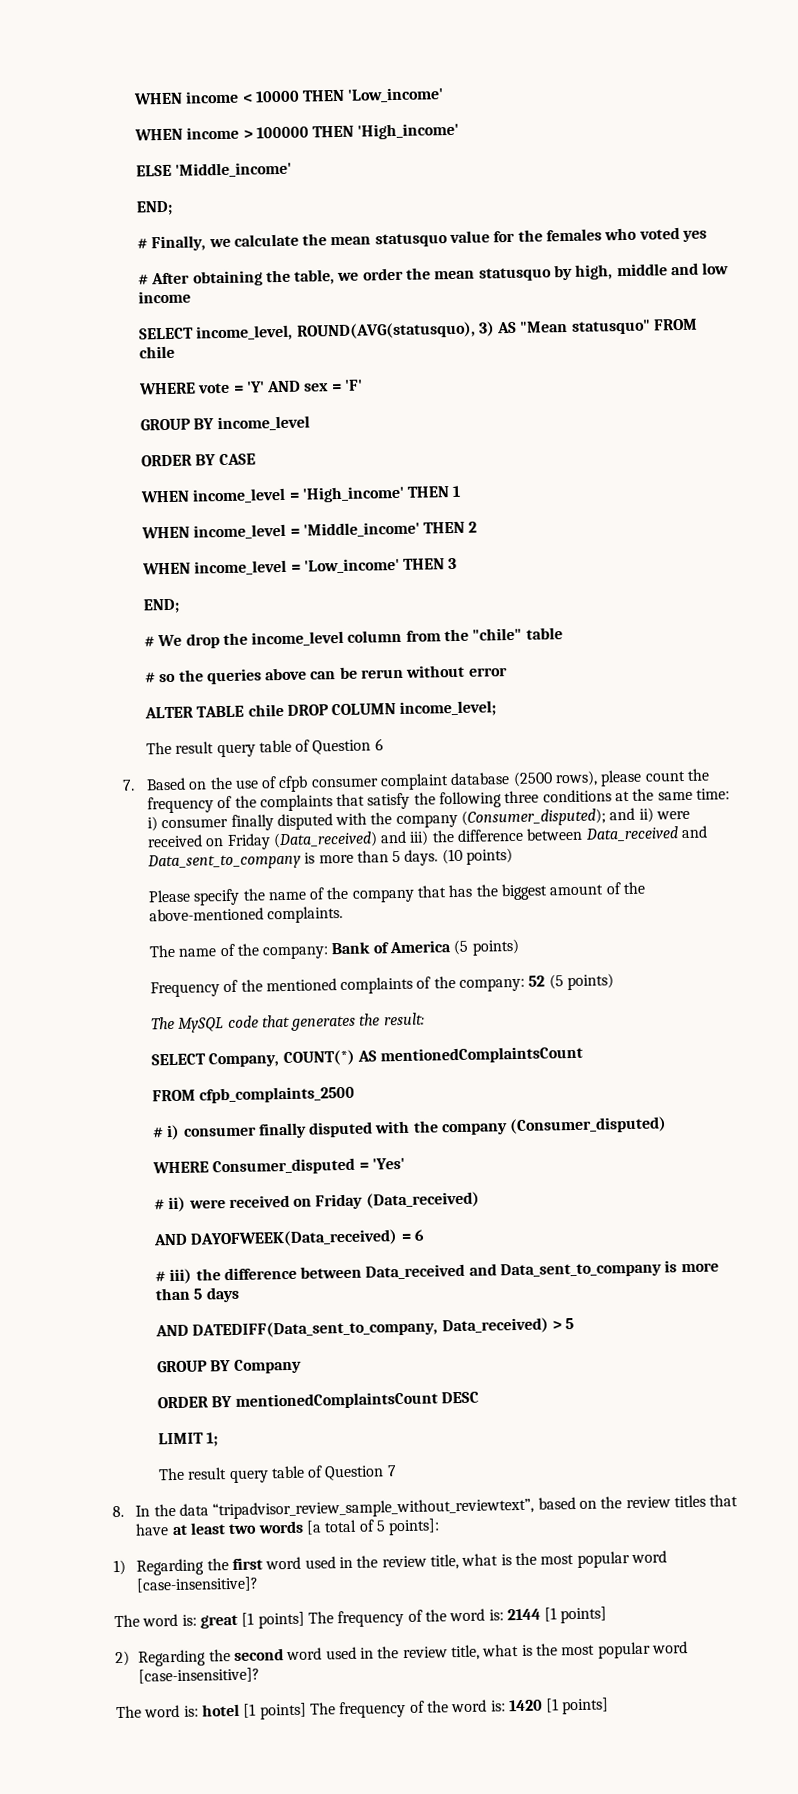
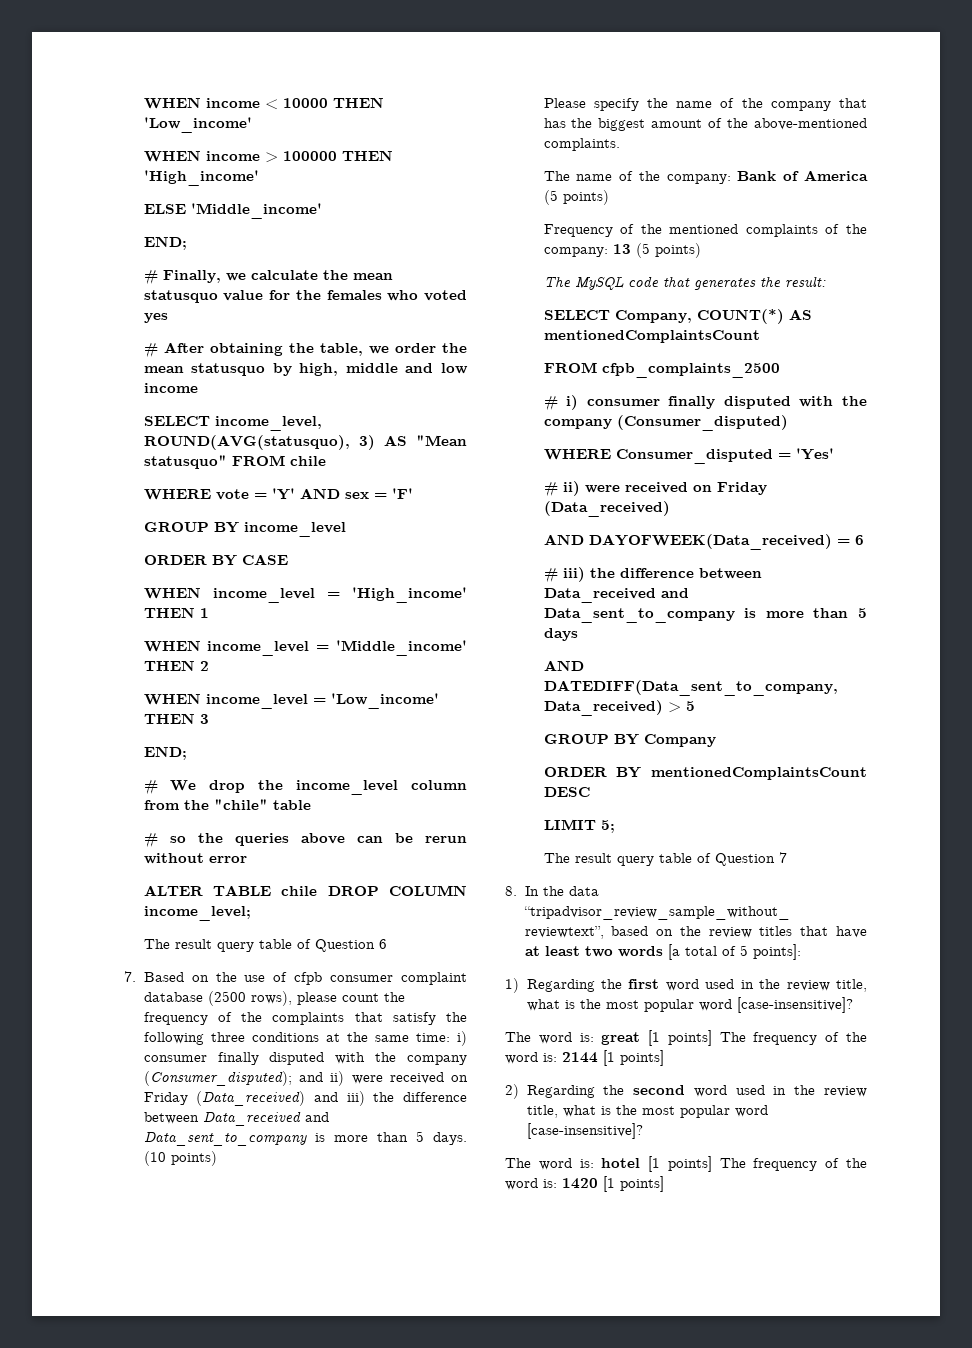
- Frequency of the mentioned complaints of the company: 52 (5 points)
+ Frequency of the mentioned complaints of the company: 13 (5 points)
- LIMIT 1;
+ LIMIT 5;

